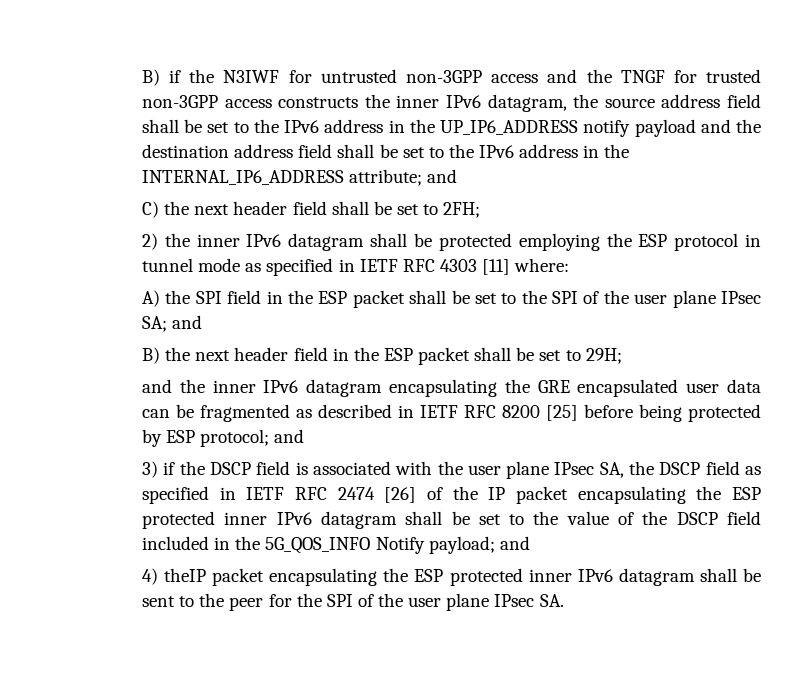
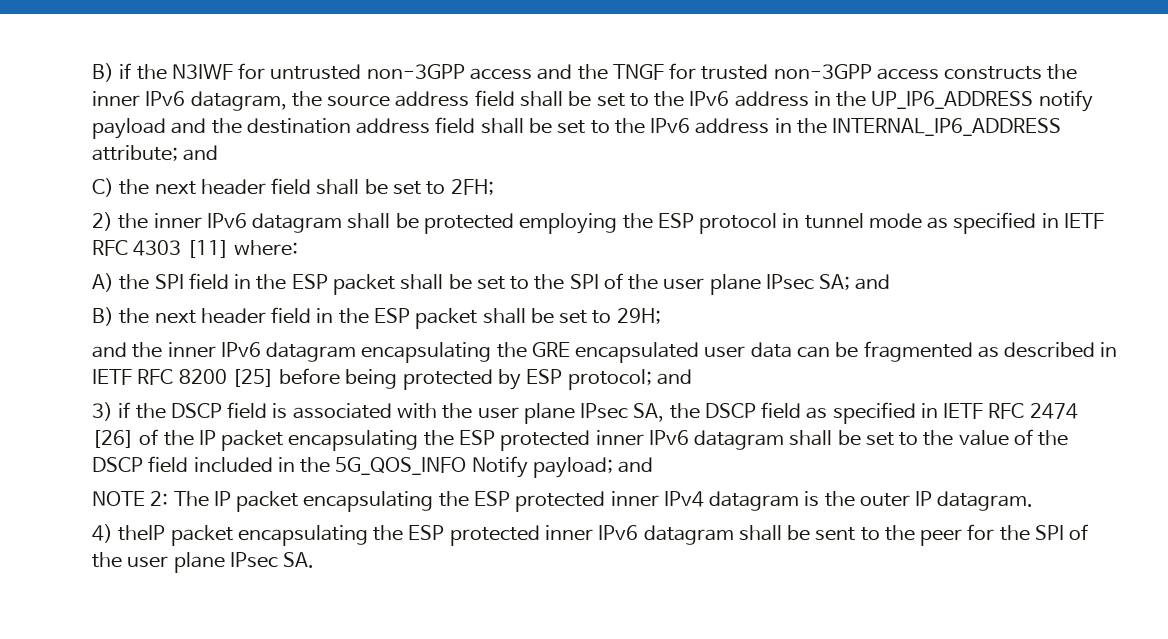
+ NOTE 2: The IP packet encapsulating the ESP protected inner IPv4 datagram is the outer IP datagram.

